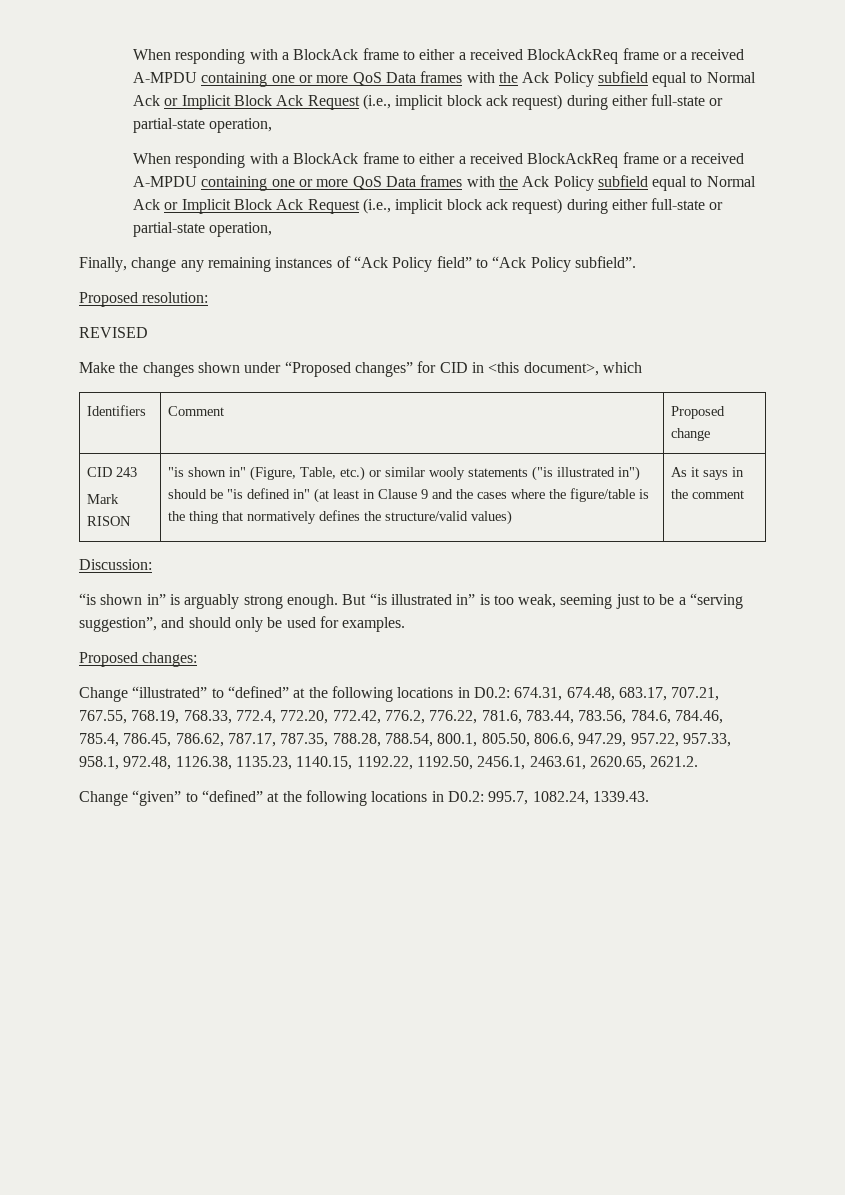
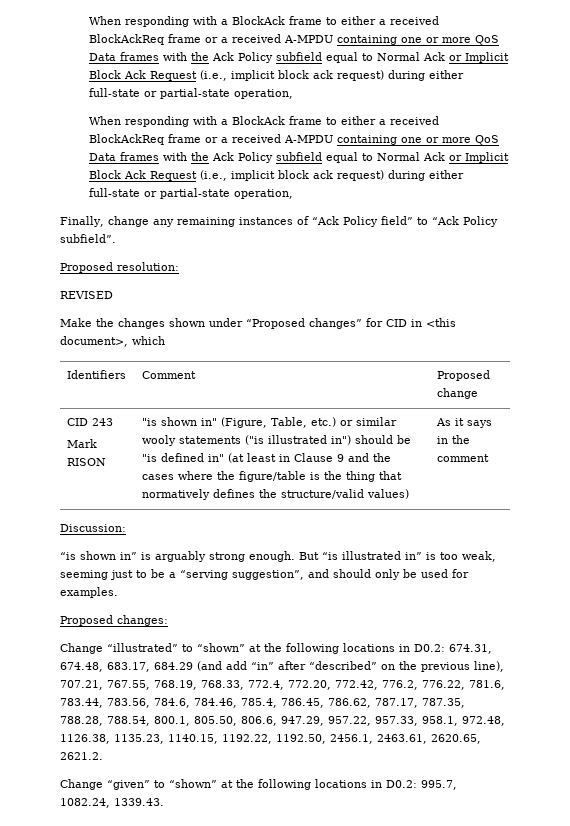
- Change “illustrated” to “defined” at the following locations in D0.2: 674.31, 674.48, 683.17, 707.21, 767.55, 768.19, 768.33, 772.4, 772.20, 772.42, 776.2, 776.22, 781.6, 783.44, 783.56, 784.6, 784.46, 785.4, 786.45, 786.62, 787.17, 787.35, 788.28, 788.54, 800.1, 805.50, 806.6, 947.29, 957.22, 957.33, 958.1, 972.48, 1126.38, 1135.23, 1140.15, 1192.22, 1192.50, 2456.1, 2463.61, 2620.65, 2621.2.
+ Change “illustrated” to “shown” at the following locations in D0.2: 674.31, 674.48, 683.17, 684.29 (and add “in” after “described” on the previous line), 707.21, 767.55, 768.19, 768.33, 772.4, 772.20, 772.42, 776.2, 776.22, 781.6, 783.44, 783.56, 784.6, 784.46, 785.4, 786.45, 786.62, 787.17, 787.35, 788.28, 788.54, 800.1, 805.50, 806.6, 947.29, 957.22, 957.33, 958.1, 972.48, 1126.38, 1135.23, 1140.15, 1192.22, 1192.50, 2456.1, 2463.61, 2620.65, 2621.2.
- Change “given” to “defined” at the following locations in D0.2: 995.7, 1082.24, 1339.43.
+ Change “given” to “shown” at the following locations in D0.2: 995.7, 1082.24, 1339.43.

